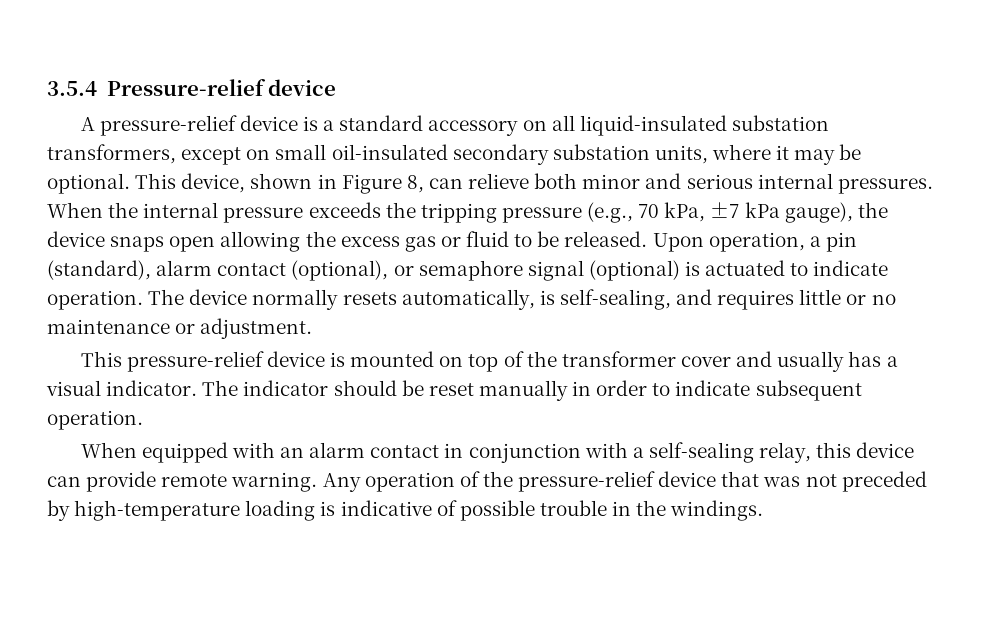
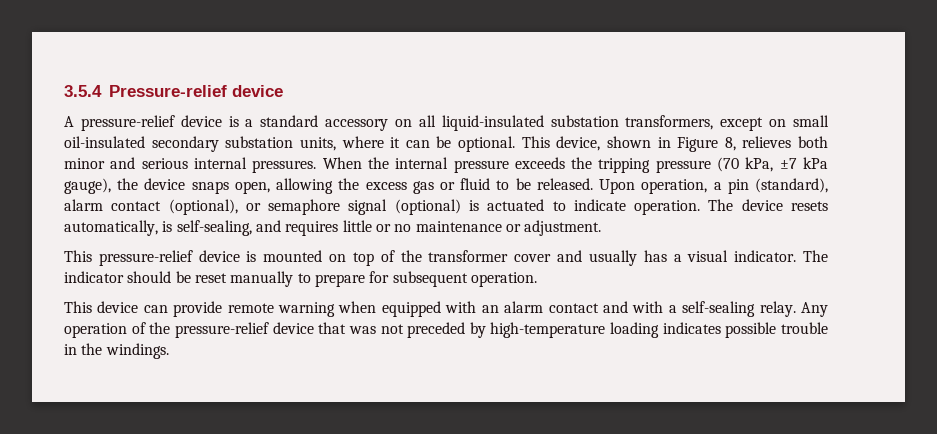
- A pressure-relief device is a standard accessory on all liquid-insulated substation transformers, except on small oil-insulated secondary substation units, where it may be optional.
+ A pressure-relief device is a standard accessory on all liquid-insulated substation transformers, except on small oil-insulated secondary substation units, where it can be optional.
- This device, shown in Figure 8, can relieve both minor and serious internal pressures.
+ This device, shown in Figure 8, relieves both minor and serious internal pressures.
- When the internal pressure exceeds the tripping pressure (e.g., 70 kPa, ±7 kPa gauge), the device snaps open allowing the excess gas or fluid to be released.
+ When the internal pressure exceeds the tripping pressure (70 kPa, ±7 kPa gauge), the device snaps open, allowing the excess gas or fluid to be released.
- The device normally resets automatically, is self-sealing, and requires little or no maintenance or adjustment.
+ The device resets automatically, is self-sealing, and requires little or no maintenance or adjustment.
- The indicator should be reset manually in order to indicate subsequent operation.
- When equipped with an alarm contact in conjunction with a self-sealing relay, this device can provide remote warning.
+ The indicator should be reset manually to prepare for subsequent operation.
+ This device can provide remote warning when equipped with an alarm contact and with a self-sealing relay.
- Any operation of the pressure-relief device that was not preceded by high-temperature loading is indicative of possible trouble in the windings.
+ Any operation of the pressure-relief device that was not preceded by high-temperature loading indicates possible trouble in the windings.

